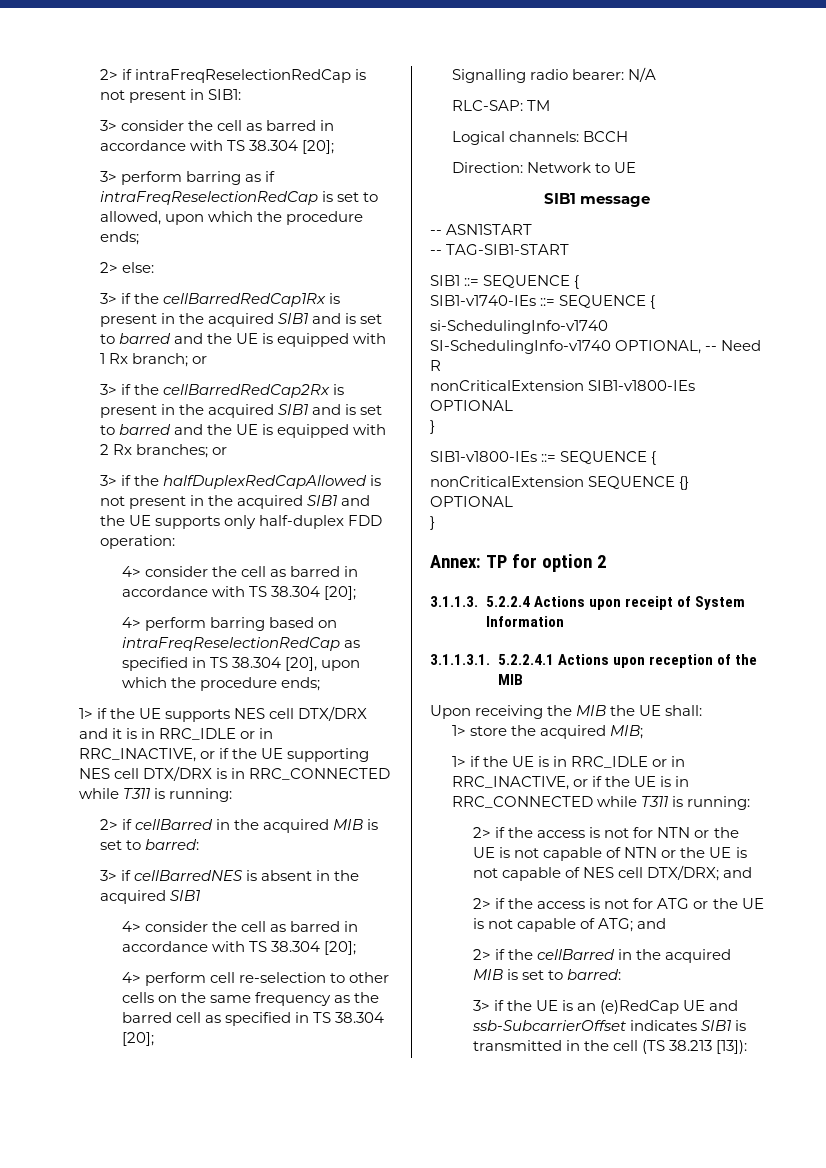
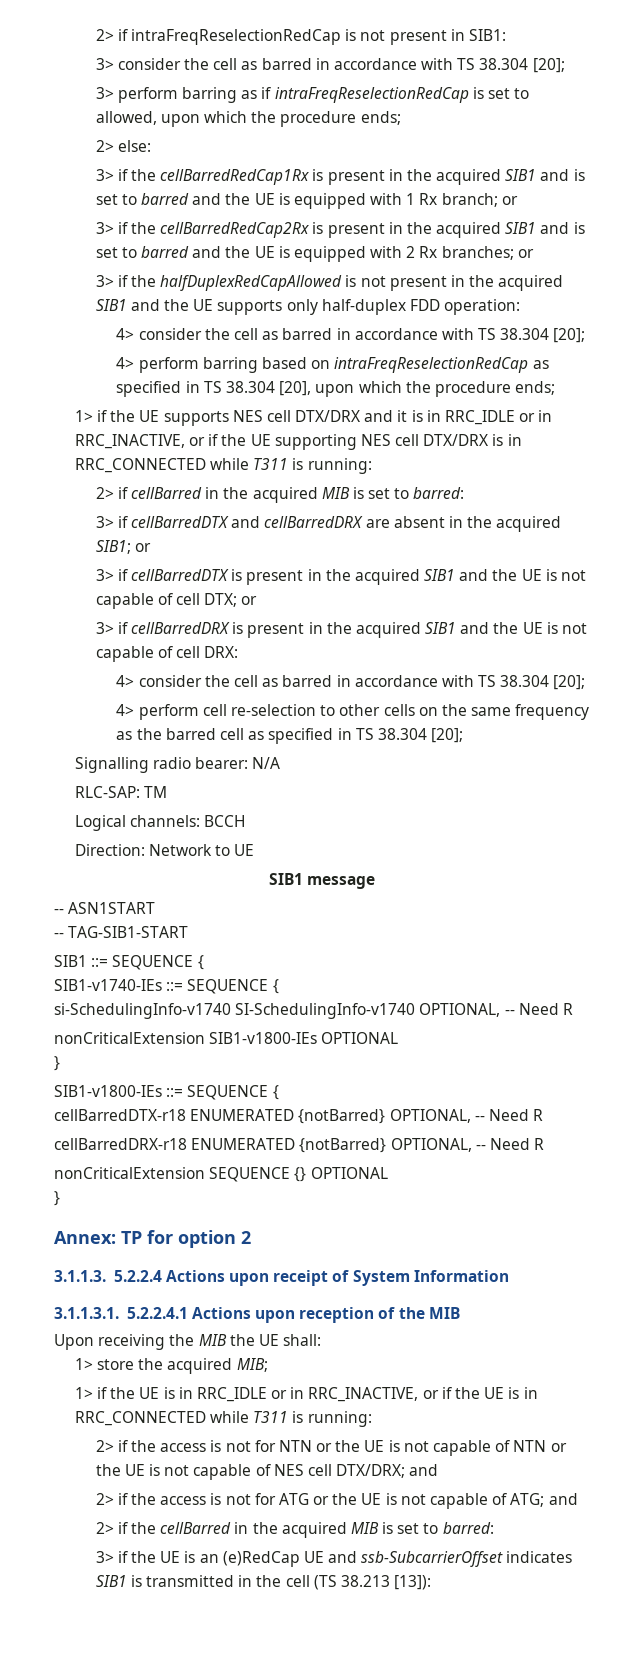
- 3> if cellBarredNES is absent in the acquired SIB1
+ 3> if cellBarredDTX and cellBarredDRX are absent in the acquired SIB1; or
+ 3> if cellBarredDTX is present in the acquired SIB1 and the UE is not capable of cell DTX; or
+ 3> if cellBarredDRX is present in the acquired SIB1 and the UE is not capable of cell DRX:
+ cellBarredDTX-r18 ENUMERATED {notBarred} OPTIONAL, -- Need R
+ cellBarredDRX-r18 ENUMERATED {notBarred} OPTIONAL, -- Need R

